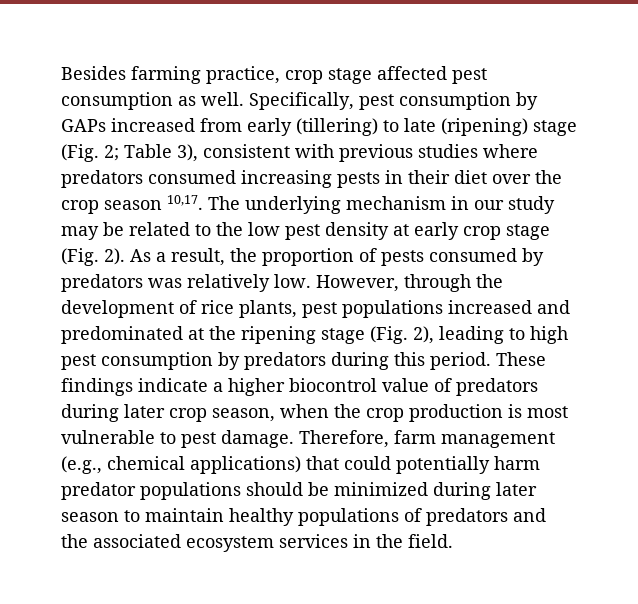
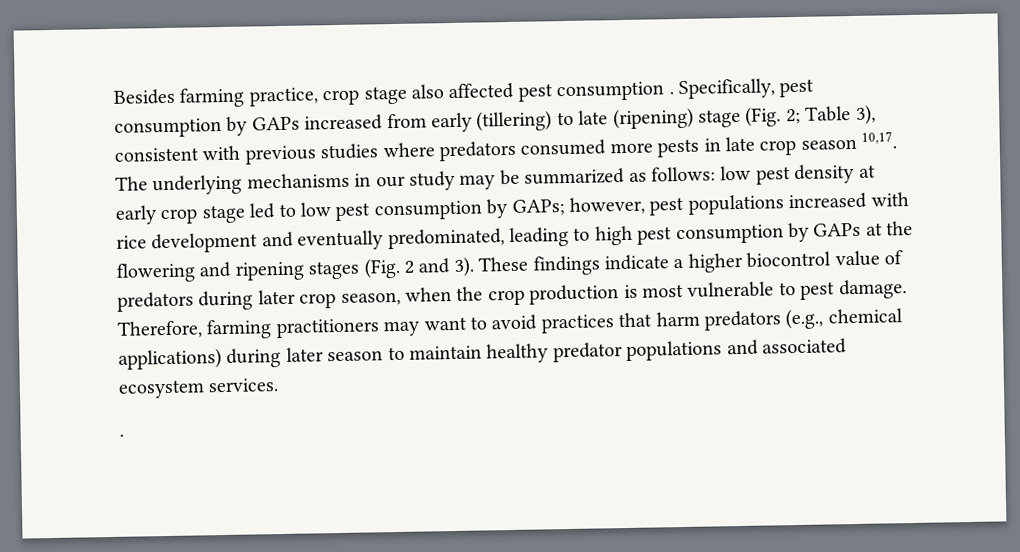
- Besides farming practice, crop stage affected pest consumption as well.
+ Besides farming practice, crop stage also affected pest consumption .
- Specifically, pest consumption by GAPs increased from early (tillering) to late (ripening) stage (Fig. 2; Table 3), consistent with previous studies where predators consumed increasing pests in their diet over the crop season 10,17.
+ Specifically, pest consumption by GAPs increased from early (tillering) to late (ripening) stage (Fig. 2; Table 3), consistent with previous studies where predators consumed more pests in late crop season 10,17.
- The underlying mechanism in our study may be related to the low pest density at early crop stage (Fig. 2). As a result, the proportion of pests consumed by predators was relatively low. However, through the development of rice plants, pest populations increased and predominated at the ripening stage (Fig. 2), leading to high pest consumption by predators during this period.
+ The underlying mechanisms in our study may be summarized as follows: low pest density at early crop stage led to low pest consumption by GAPs; however, pest populations increased with rice development and eventually predominated, leading to high pest consumption by GAPs at the flowering and ripening stages (Fig. 2 and 3).
- Therefore, farm management (e.g., chemical applications) that could potentially harm predator populations should be minimized during later season to maintain healthy populations of predators and the associated ecosystem services in the field.
+ Therefore, farming practitioners may want to avoid practices that harm predators (e.g., chemical applications) during later season to maintain healthy predator populations and associated ecosystem services.
+ .

